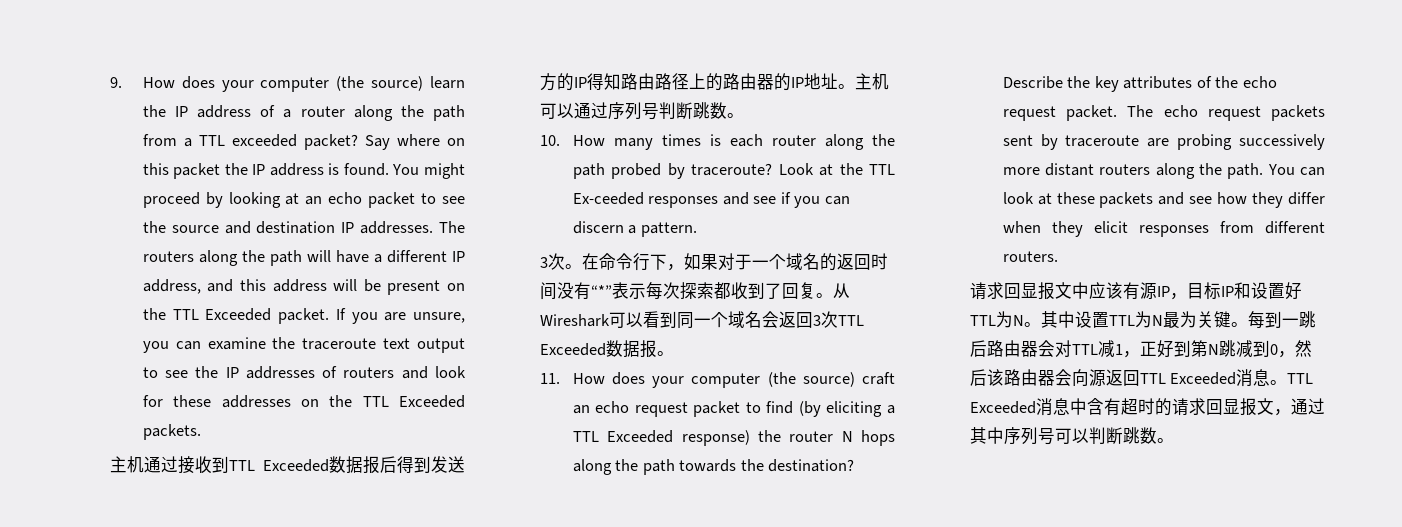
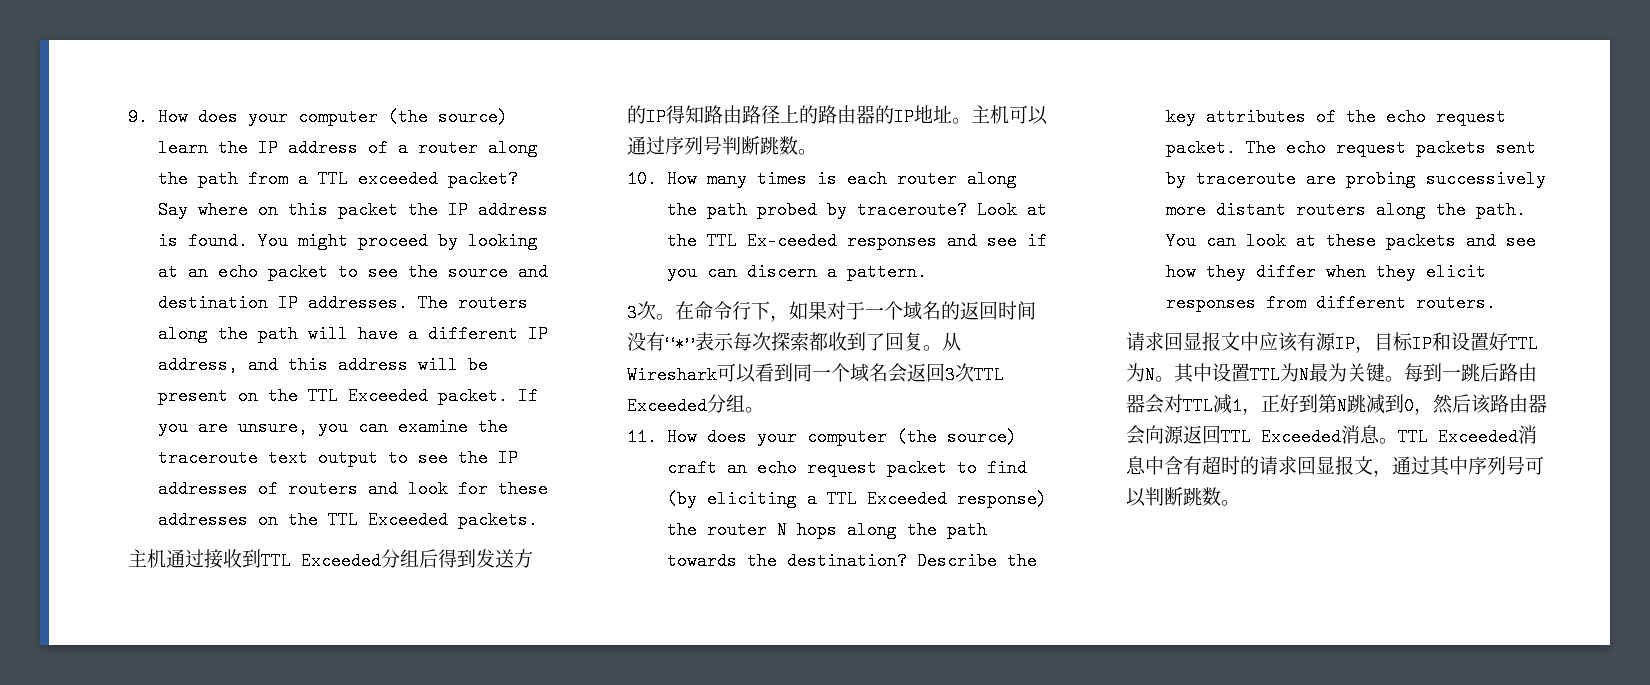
- 主机通过接收到TTL Exceeded数据报后得到发送方的IP得知路由路径上的路由器的IP地址。
+ 主机通过接收到TTL Exceeded分组后得到发送方的IP得知路由路径上的路由器的IP地址。
- 从Wireshark可以看到同一个域名会返回3次TTL Exceeded数据报。
+ 从Wireshark可以看到同一个域名会返回3次TTL Exceeded分组。

